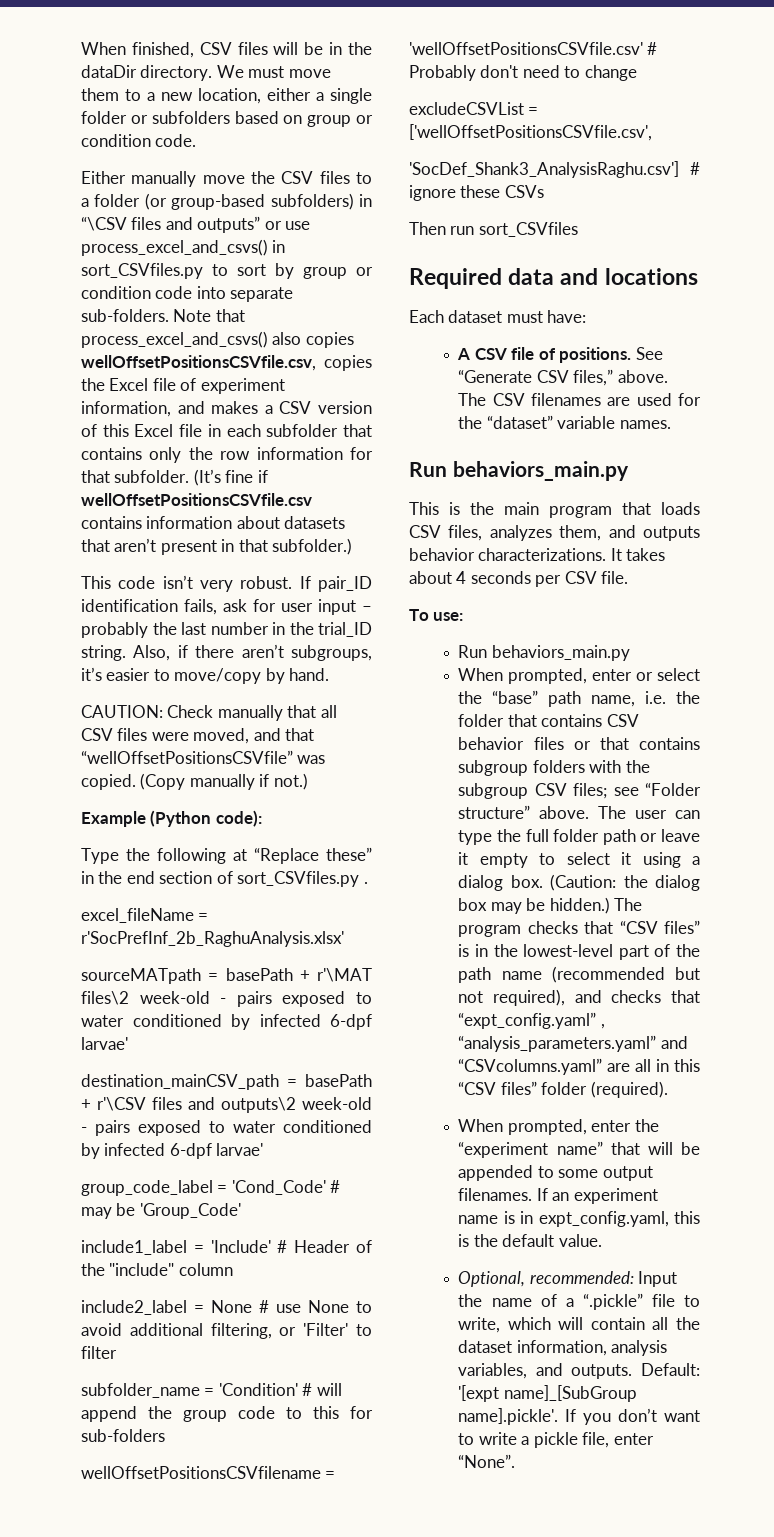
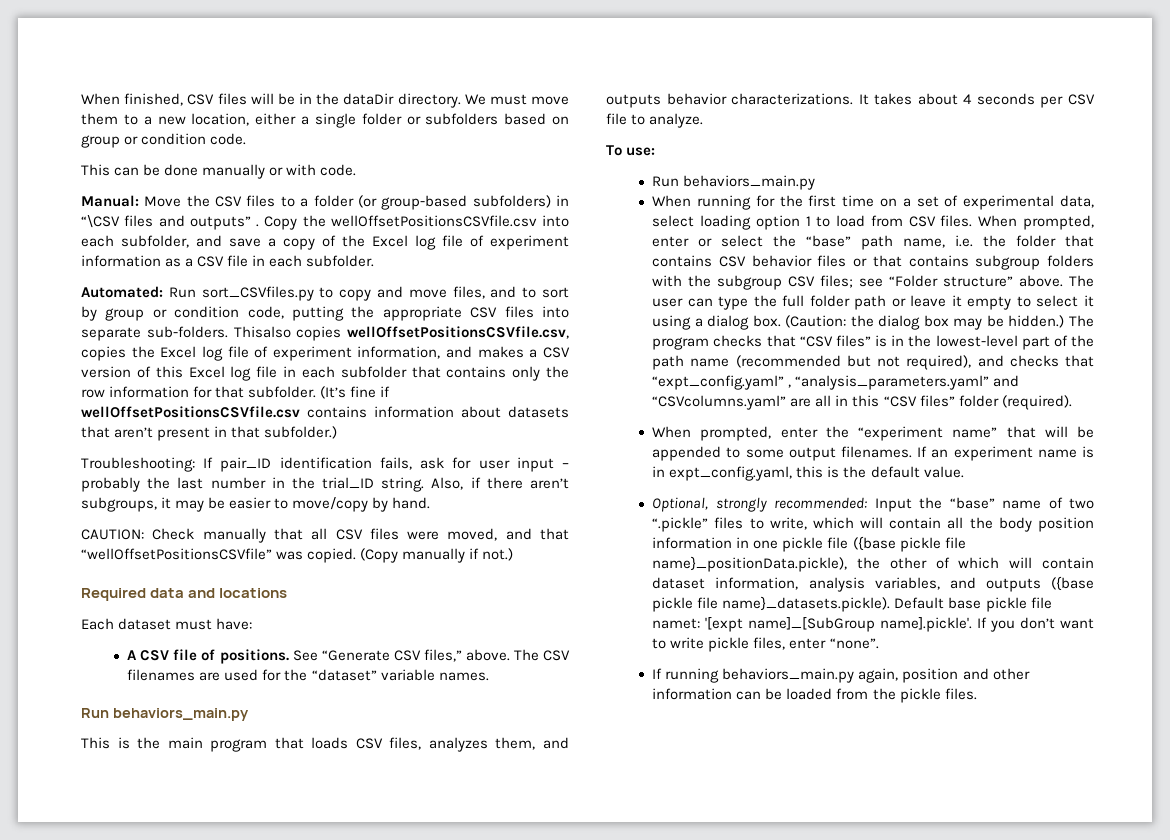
- Either manually move the CSV files to a folder (or group-based subfolders) in “\CSV files and outputs” or use process_excel_and_csvs() in sort_CSVfiles.py to sort by group or condition code into separate sub-folders. Note that process_excel_and_csvs() also copies wellOffsetPositionsCSVfile.csv, copies the Excel file of experiment information, and makes a CSV version of this Excel file in each subfolder that contains only the row information for that subfolder.
+ This can be done manually or with code.
+ Manual: Move the CSV files to a folder (or group-based subfolders) in “\CSV files and outputs” . Copy the wellOffsetPositionsCSVfile.csv into each subfolder, and save a copy of the Excel log file of experiment information as a CSV file in each subfolder.
+ Automated: Run sort_CSVfiles.py to copy and move files, and to sort by group or condition code, putting the appropriate CSV files into separate sub-folders. Thisalso copies wellOffsetPositionsCSVfile.csv, copies the Excel log file of experiment information, and makes a CSV version of this Excel log file in each subfolder that contains only the row information for that subfolder.
- This code isn’t very robust. If pair_ID identification fails, ask for user input – probably the last number in the trial_ID string.
+ Troubleshooting: If pair_ID identification fails, ask for user input – probably the last number in the trial_ID string.
- Also, if there aren’t subgroups, it’s easier to move/copy by hand.
+ Also, if there aren’t subgroups, it may be easier to move/copy by hand.
- Example (Python code):
- Type the following at “Replace these” in the end section of sort_CSVfiles.py .
- excel_fileName = r'SocPrefInf_2b_RaghuAnalysis.xlsx'
- sourceMATpath = basePath + r'\MAT files\2 week-old - pairs exposed to water conditioned by infected 6-dpf larvae'
- destination_mainCSV_path = basePath + r'\CSV files and outputs\2 week-old - pairs exposed to water conditioned by infected 6-dpf larvae'
- group_code_label = 'Cond_Code' # may be 'Group_Code'
- include1_label = 'Include' # Header of the "include" column
- include2_label = None # use None to avoid additional filtering, or 'Filter' to filter
- subfolder_name = 'Condition' # will append the group code to this for sub-folders
- wellOffsetPositionsCSVfilename = 'wellOffsetPositionsCSVfile.csv' # Probably don't need to change
- excludeCSVList = ['wellOffsetPositionsCSVfile.csv',
- 'SocDef_Shank3_AnalysisRaghu.csv'] # ignore these CSVs
- Then run sort_CSVfiles
- It takes about 4 seconds per CSV file.
+ It takes about 4 seconds per CSV file to analyze.
- When prompted, enter or select the “base” path name, i.e. the folder that contains CSV behavior files or that contains subgroup folders with the subgroup CSV files; see “Folder structure” above.
+ When running for the first time on a set of experimental data, select loading option 1 to load from CSV files. When prompted, enter or select the “base” path name, i.e. the folder that contains CSV behavior files or that contains subgroup folders with the subgroup CSV files; see “Folder structure” above.
- Optional, recommended: Input the name of a “.pickle” file to write, which will contain all the dataset information, analysis variables, and outputs. Default: '[expt name]_[SubGroup name].pickle'. If you don’t want to write a pickle file, enter “None”.
+ Optional, strongly recommended: Input the “base” name of two “.pickle” files to write, which will contain all the body position information in one pickle file ({base pickle file name}_positionData.pickle), the other of which will contain dataset information, analysis variables, and outputs ({base pickle file name}_datasets.pickle). Default base pickle file namet: '[expt name]_[SubGroup name].pickle'. If you don’t want to write pickle files, enter “none”.
+ If running behaviors_main.py again, position and other information can be loaded from the pickle files.

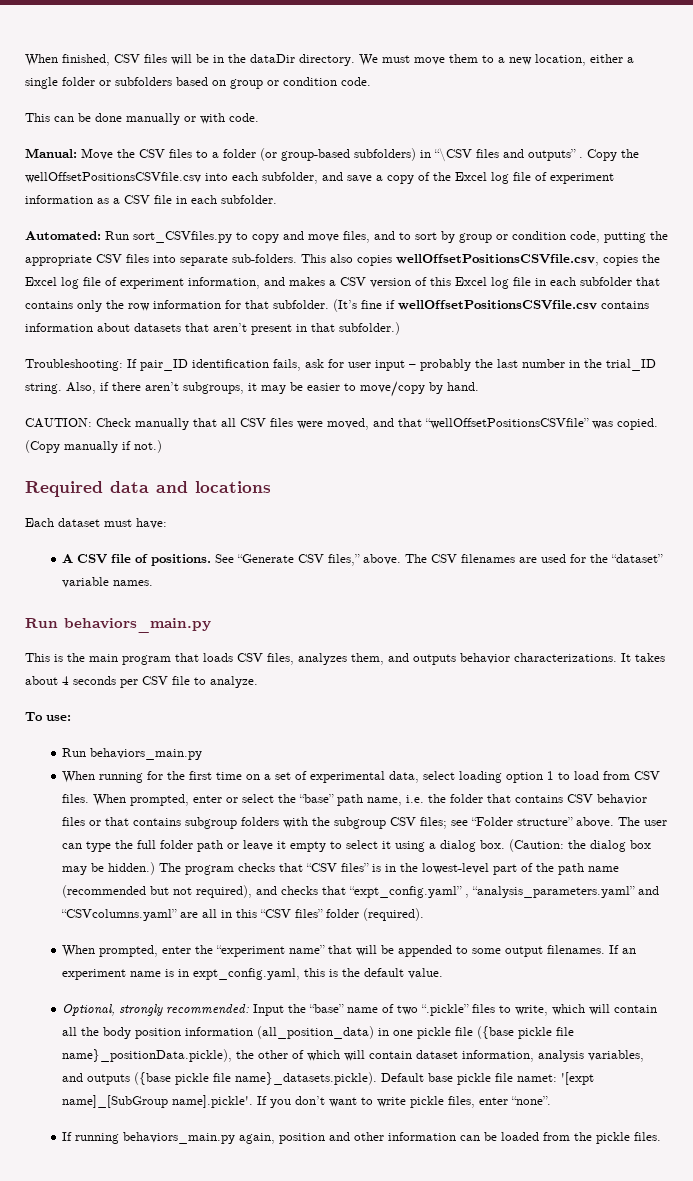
- Thisalso copies wellOffsetPositionsCSVfile.csv, copies the Excel log file of experiment information, and makes a CSV version of this Excel log file in each subfolder that contains only the row information for that subfolder.
+ This also copies wellOffsetPositionsCSVfile.csv, copies the Excel log file of experiment information, and makes a CSV version of this Excel log file in each subfolder that contains only the row information for that subfolder.
- Input the “base” name of two “.pickle” files to write, which will contain all the body position information in one pickle file ({base pickle file name}_positionData.pickle), the other of which will contain dataset information, analysis variables, and outputs ({base pickle file name}_datasets.pickle). Default base pickle file namet:
+ Input the “base” name of two “.pickle” files to write, which will contain all the body position information (all_position_data) in one pickle file ({base pickle file name}_positionData.pickle), the other of which will contain dataset information, analysis variables, and outputs ({base pickle file name}_datasets.pickle). Default base pickle file namet:

